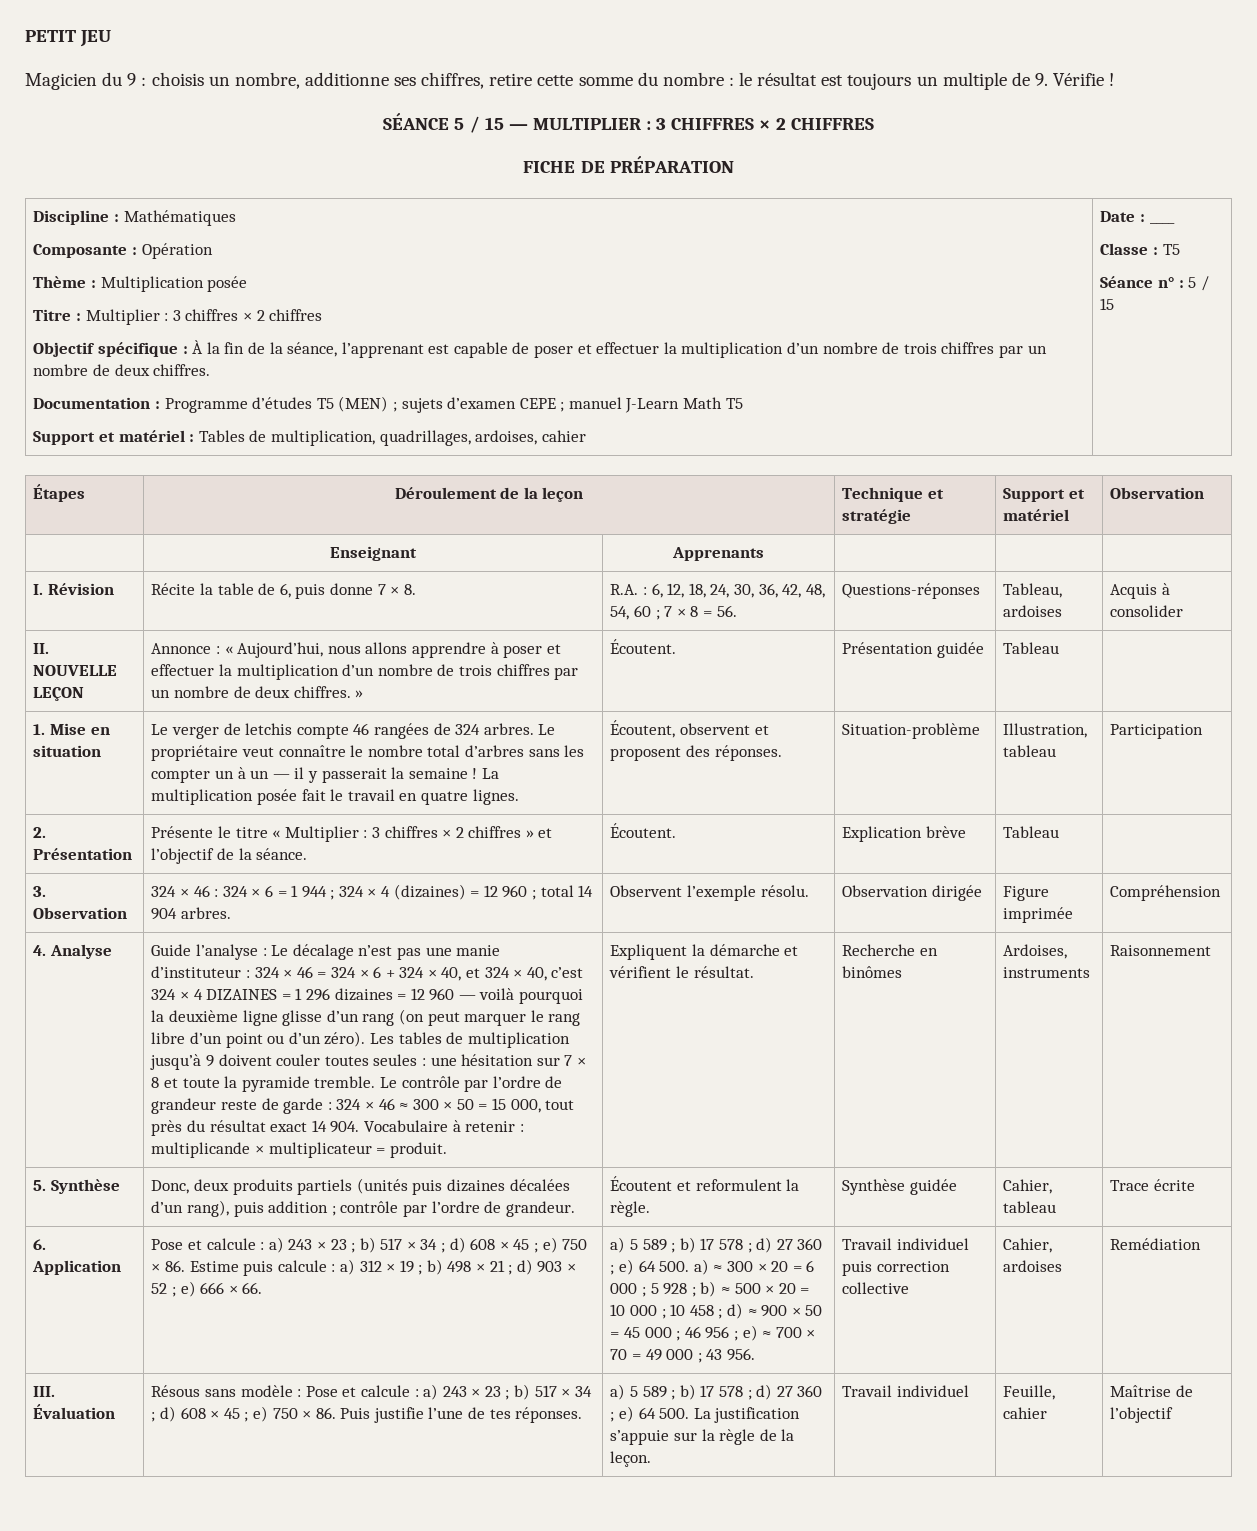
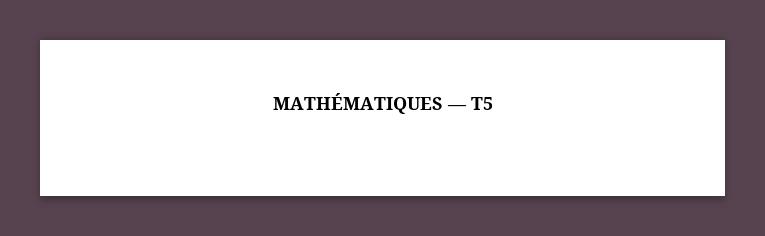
- PETIT JEU
- Magicien du 9 : choisis un nombre, additionne ses chiffres, retire cette somme du nombre : le résultat est toujours un multiple de 9. Vérifie !
- SÉANCE 5 / 15 — MULTIPLIER : 3 CHIFFRES × 2 CHIFFRES
- FICHE DE PRÉPARATION
- Discipline : Mathématiques
- Composante : Opération
- Thème : Multiplication posée
- Titre : Multiplier : 3 chiffres × 2 chiffres
- Objectif spécifique : À la fin de la séance, l’apprenant est capable de poser et effectuer la multiplication d’un nombre de trois chiffres par un nombre de deux chiffres.
- Documentation : Programme d’études T5 (MEN) ; sujets d’examen CEPE ; manuel J-Learn Math T5
- Support et matériel : Tables de multiplication, quadrillages, ardoises, cahier | Date : ____
- Classe : T5
- Séance n° : 5 / 15
- Étapes | Déroulement de la leçon | Technique et stratégie | Support et matériel | Observation
- | Enseignant | Apprenants | | |
- I. Révision | Récite la table de 6, puis donne 7 × 8. | R.A. : 6, 12, 18, 24, 30, 36, 42, 48, 54, 60 ; 7 × 8 = 56. | Questions-réponses | Tableau, ardoises | Acquis à consolider
- II. NOUVELLE LEÇON | Annonce : « Aujourd’hui, nous allons apprendre à poser et effectuer la multiplication d’un nombre de trois chiffres par un nombre de deux chiffres. » | Écoutent. | Présentation guidée | Tableau |
- 1. Mise en situation | Le verger de letchis compte 46 rangées de 324 arbres. Le propriétaire veut connaître le nombre total d’arbres sans les compter un à un — il y passerait la semaine ! La multiplication posée fait le travail en quatre lignes. | Écoutent, observent et proposent des réponses. | Situation-problème | Illustration, tableau | Participation
- 2. Présentation | Présente le titre « Multiplier : 3 chiffres × 2 chiffres » et l’objectif de la séance. | Écoutent. | Explication brève | Tableau |
- 3. Observation | 324 × 46 : 324 × 6 = 1 944 ; 324 × 4 (dizaines) = 12 960 ; total 14 904 arbres. | Observent l’exemple résolu. | Observation dirigée | Figure imprimée | Compréhension
- 4. Analyse | Guide l’analyse : Le décalage n’est pas une manie d’instituteur : 324 × 46 = 324 × 6 + 324 × 40, et 324 × 40, c’est 324 × 4 DIZAINES = 1 296 dizaines = 12 960 — voilà pourquoi la deuxième ligne glisse d’un rang (on peut marquer le rang libre d’un point ou d’un zéro). Les tables de multiplication jusqu’à 9 doivent couler toutes seules : une hésitation sur 7 × 8 et toute la pyramide tremble. Le contrôle par l’ordre de grandeur reste de garde : 324 × 46 ≈ 300 × 50 = 15 000, tout près du résultat exact 14 904. Vocabulaire à retenir : multiplicande × multiplicateur = produit. | Expliquent la démarche et vérifient le résultat. | Recherche en binômes | Ardoises, instruments | Raisonnement
- 5. Synthèse | Donc, deux produits partiels (unités puis dizaines décalées d’un rang), puis addition ; contrôle par l’ordre de grandeur. | Écoutent et reformulent la règle. | Synthèse guidée | Cahier, tableau | Trace écrite
- 6. Application | Pose et calcule : a) 243 × 23 ; b) 517 × 34 ; d) 608 × 45 ; e) 750 × 86. Estime puis calcule : a) 312 × 19 ; b) 498 × 21 ; d) 903 × 52 ; e) 666 × 66. | a) 5 589 ; b) 17 578 ; d) 27 360 ; e) 64 500. a) ≈ 300 × 20 = 6 000 ; 5 928 ; b) ≈ 500 × 20 = 10 000 ; 10 458 ; d) ≈ 900 × 50 = 45 000 ; 46 956 ; e) ≈ 700 × 70 = 49 000 ; 43 956. | Travail individuel puis correction collective | Cahier, ardoises | Remédiation
- III. Évaluation | Résous sans modèle : Pose et calcule : a) 243 × 23 ; b) 517 × 34 ; d) 608 × 45 ; e) 750 × 86. Puis justifie l’une de tes réponses. | a) 5 589 ; b) 17 578 ; d) 27 360 ; e) 64 500. La justification s’appuie sur la règle de la leçon. | Travail individuel | Feuille, cahier | Maîtrise de l’objectif
+ MATHÉMATIQUES — T5

